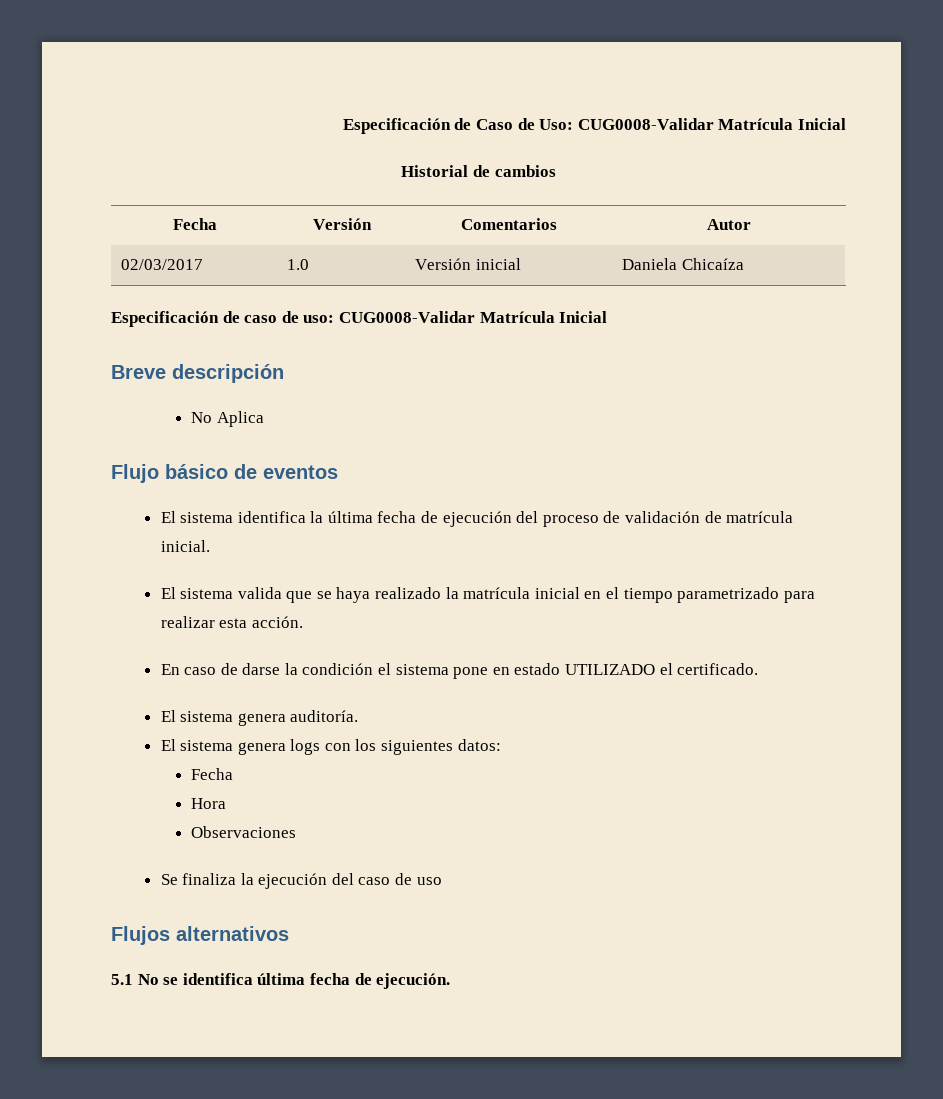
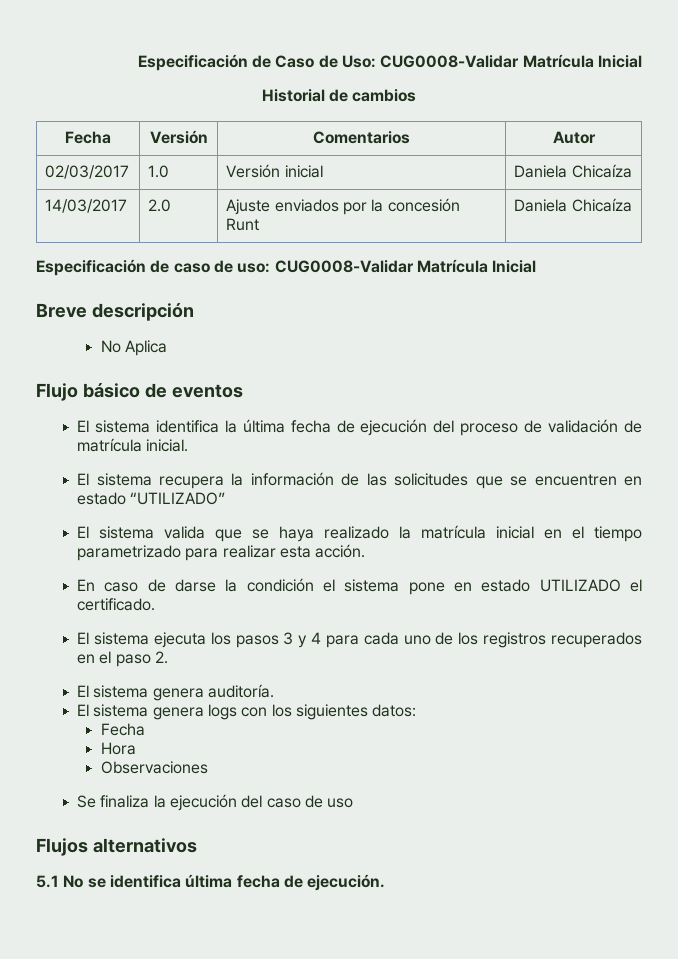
+ 14/03/2017 | 2.0 | Ajuste enviados por la concesión Runt | Daniela Chicaíza
+ El sistema recupera la información de las solicitudes que se encuentren en estado “UTILIZADO”
+ El sistema ejecuta los pasos 3 y 4 para cada uno de los registros recuperados en el paso 2.

